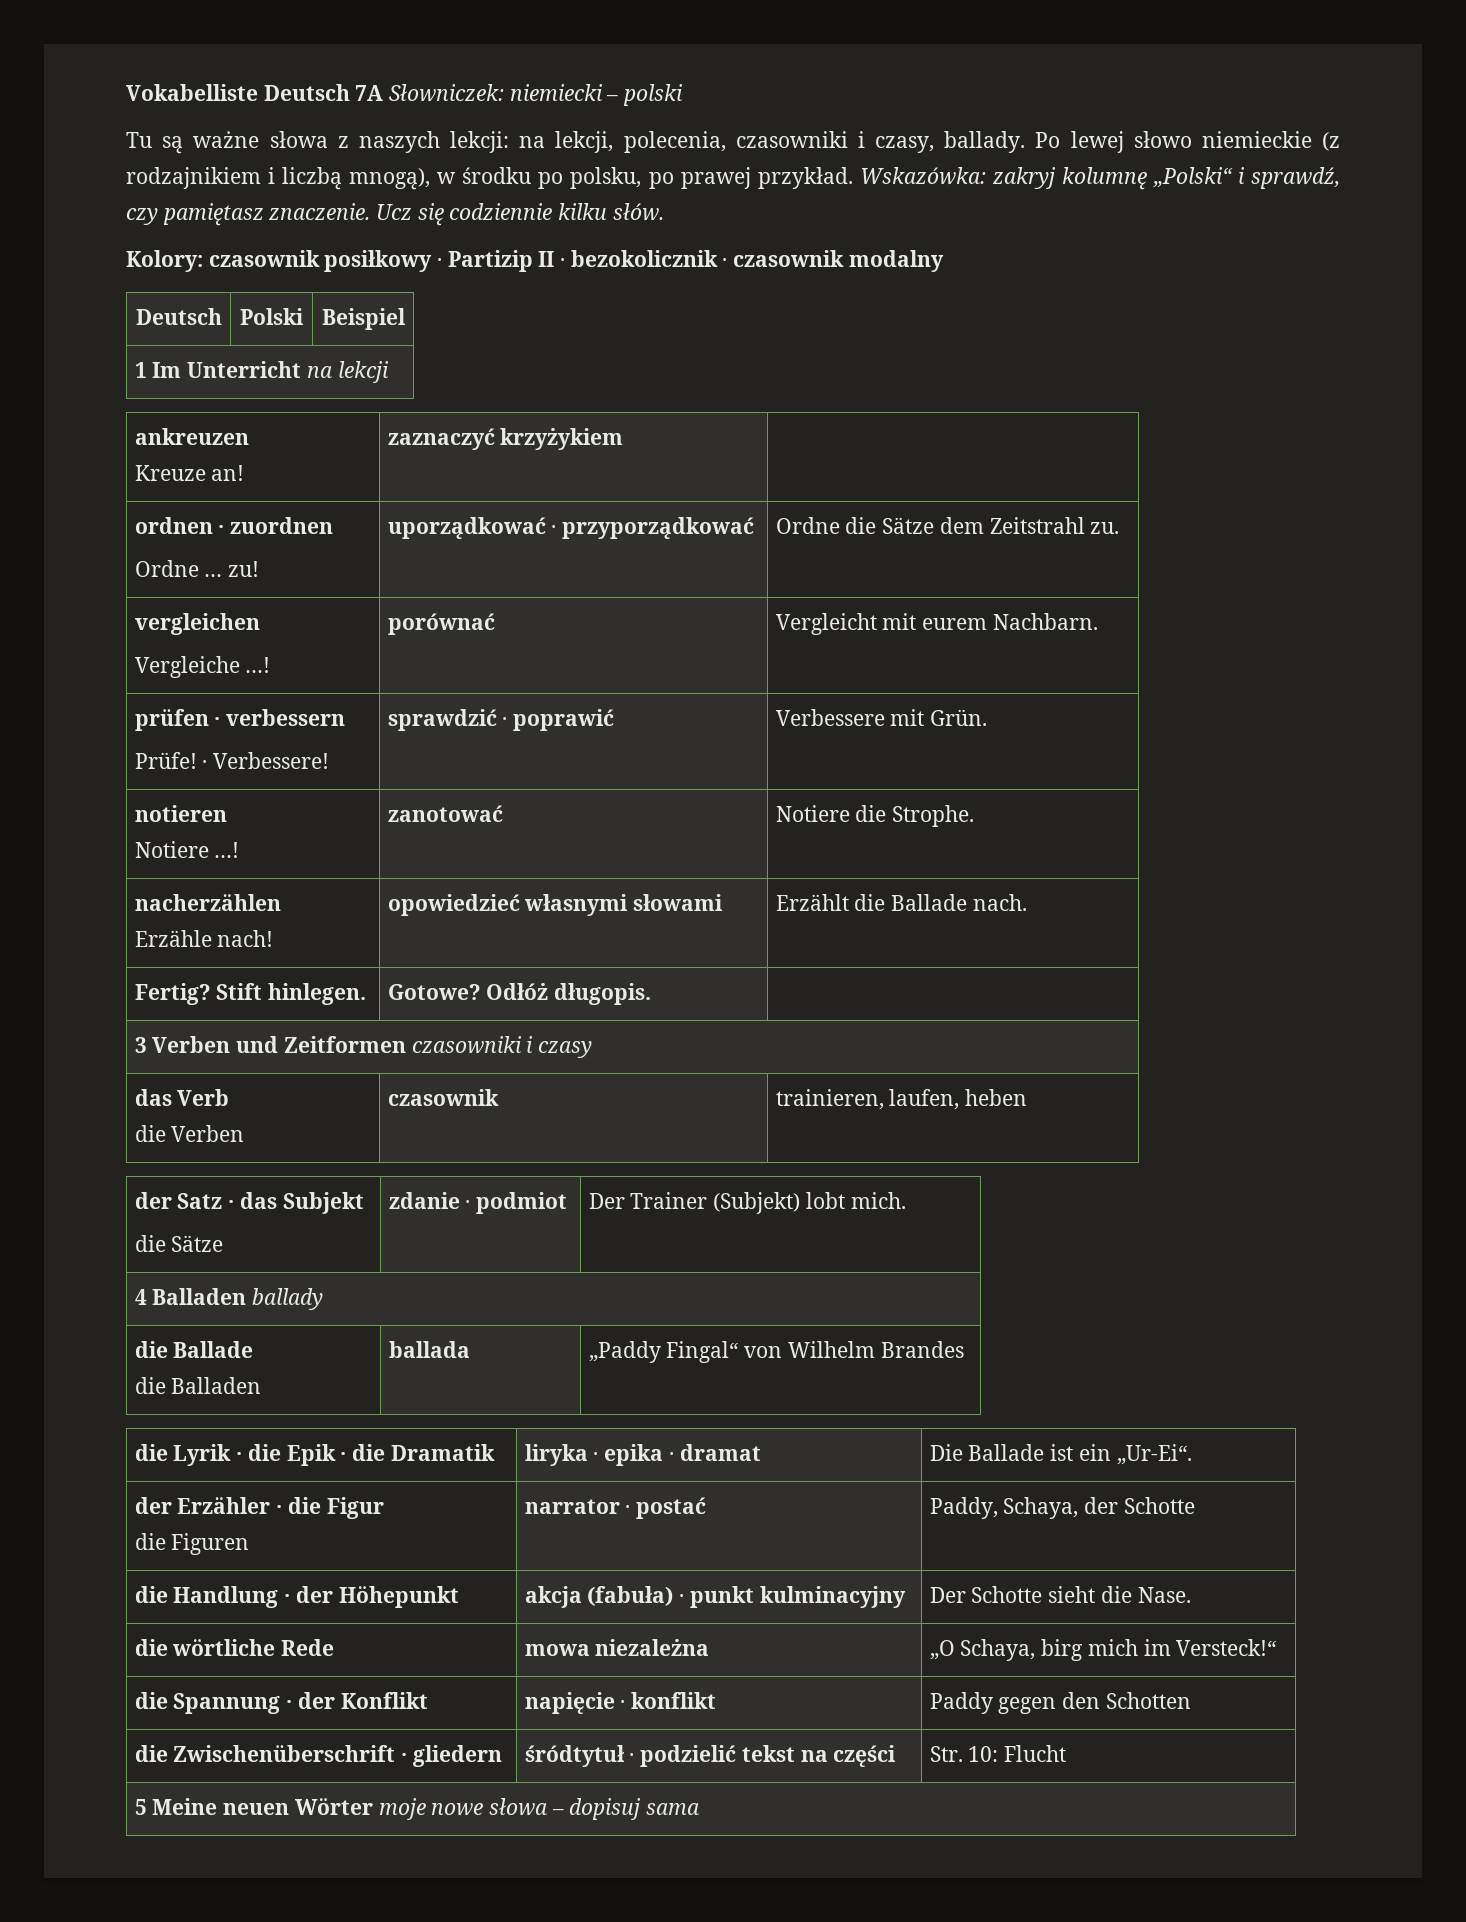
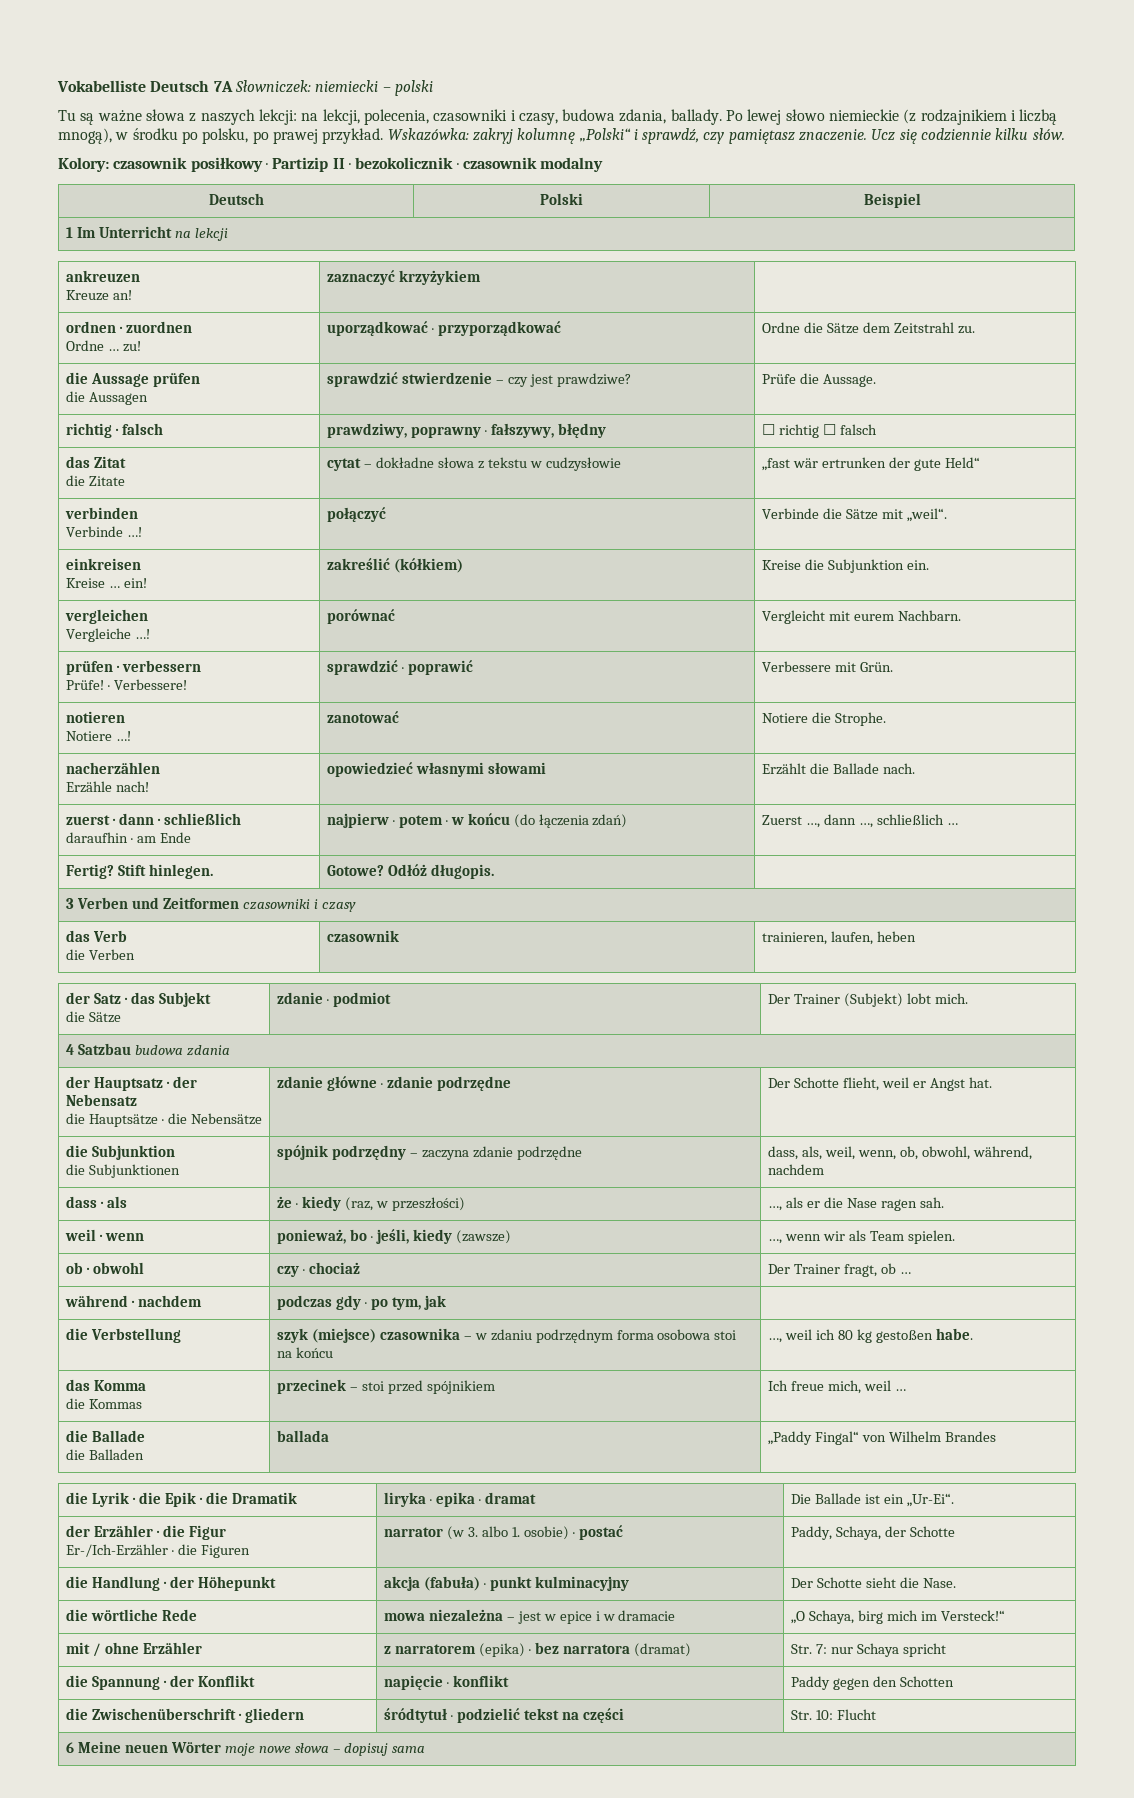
- Tu są ważne słowa z naszych lekcji: na lekcji, polecenia, czasowniki i czasy, ballady.
+ Tu są ważne słowa z naszych lekcji: na lekcji, polecenia, czasowniki i czasy, budowa zdania, ballady.
+ die Aussage prüfen
+ die Aussagen | sprawdzić stwierdzenie – czy jest prawdziwe? | Prüfe die Aussage.
+ richtig · falsch | prawdziwy, poprawny · fałszywy, błędny | ☐ richtig ☐ falsch
+ das Zitat
+ die Zitate | cytat – dokładne słowa z tekstu w cudzysłowie | „fast wär ertrunken der gute Held“
+ verbinden
+ Verbinde …! | połączyć | Verbinde die Sätze mit „weil“.
+ einkreisen
+ Kreise … ein! | zakreślić (kółkiem) | Kreise die Subjunktion ein.
+ zuerst · dann · schließlich
+ daraufhin · am Ende | najpierw · potem · w końcu (do łączenia zdań) | Zuerst …, dann …, schließlich …
- 4 Balladen ballady
+ 4 Satzbau budowa zdania
+ der Hauptsatz · der Nebensatz
+ die Hauptsätze · die Nebensätze | zdanie główne · zdanie podrzędne | Der Schotte flieht, weil er Angst hat.
+ die Subjunktion
+ die Subjunktionen | spójnik podrzędny – zaczyna zdanie podrzędne | dass, als, weil, wenn, ob, obwohl, während, nachdem
+ dass · als | że · kiedy (raz, w przeszłości) | …, als er die Nase ragen sah.
+ weil · wenn | ponieważ, bo · jeśli, kiedy (zawsze) | …, wenn wir als Team spielen.
+ ob · obwohl | czy · chociaż | Der Trainer fragt, ob …
+ während · nachdem | podczas gdy · po tym, jak |
+ die Verbstellung | szyk (miejsce) czasownika – w zdaniu podrzędnym forma osobowa stoi na końcu | …, weil ich 80 kg gestoßen habe.
+ das Komma
+ die Kommas | przecinek – stoi przed spójnikiem | Ich freue mich, weil …
  der Erzähler · die Figur
- die Figuren | narrator · postać | Paddy, Schaya, der Schotte
+ Er-/Ich-Erzähler · die Figuren | narrator (w 3. albo 1. osobie) · postać | Paddy, Schaya, der Schotte
- die wörtliche Rede | mowa niezależna | „O Schaya, birg mich im Versteck!“
+ die wörtliche Rede | mowa niezależna – jest w epice i w dramacie | „O Schaya, birg mich im Versteck!“
+ mit / ohne Erzähler | z narratorem (epika) · bez narratora (dramat) | Str. 7: nur Schaya spricht
- 5 Meine neuen Wörter moje nowe słowa – dopisuj sama
+ 6 Meine neuen Wörter moje nowe słowa – dopisuj sama

